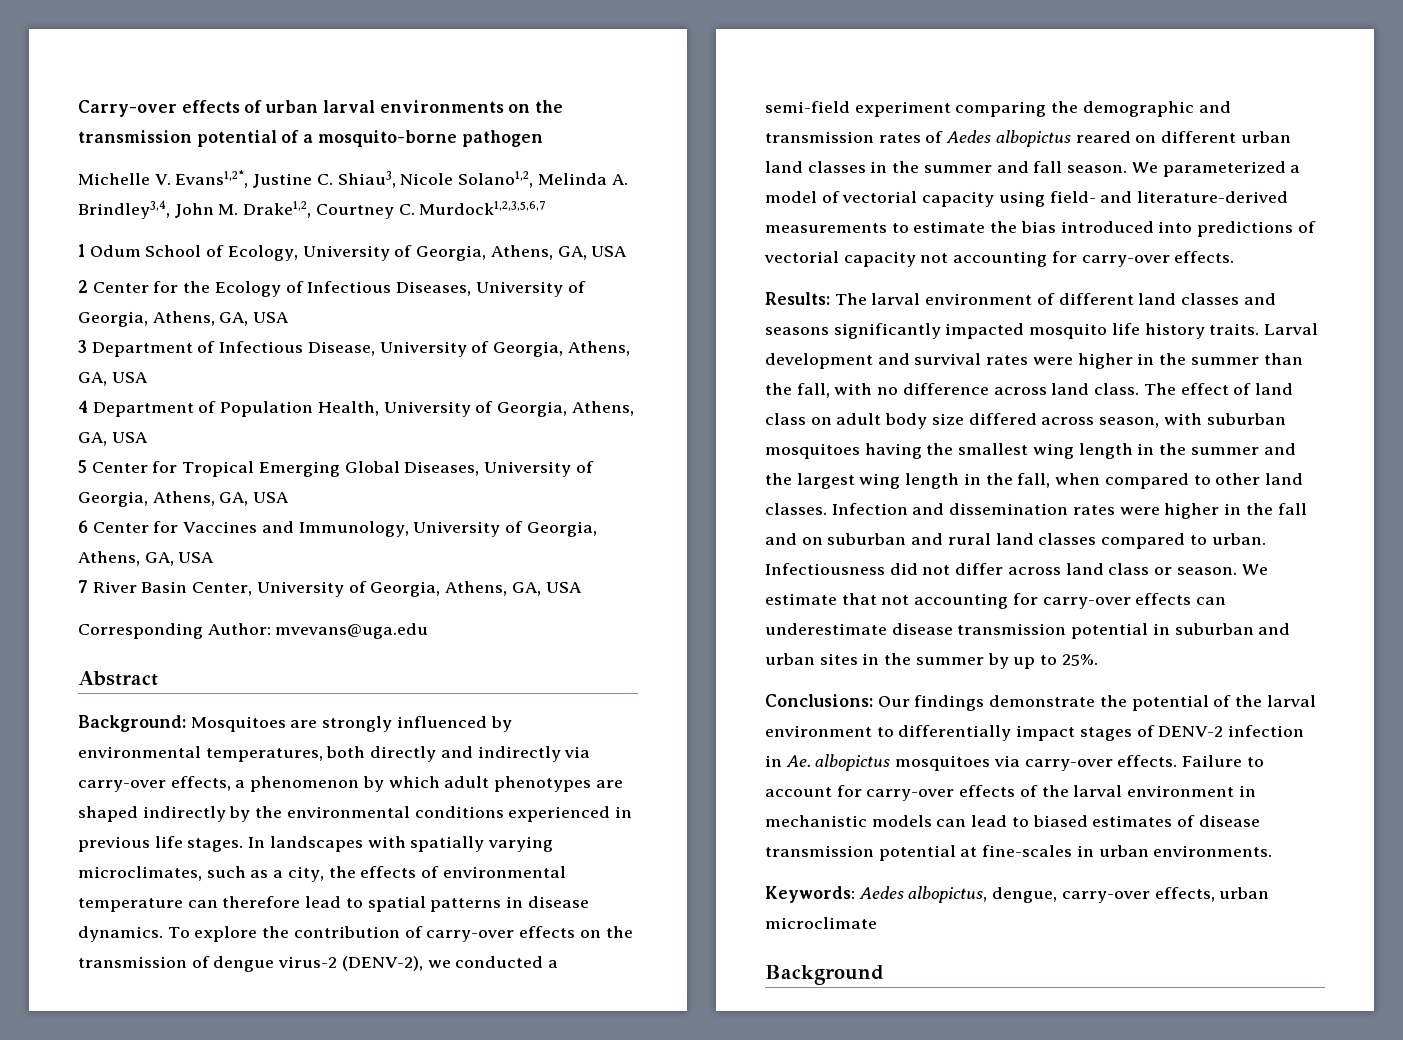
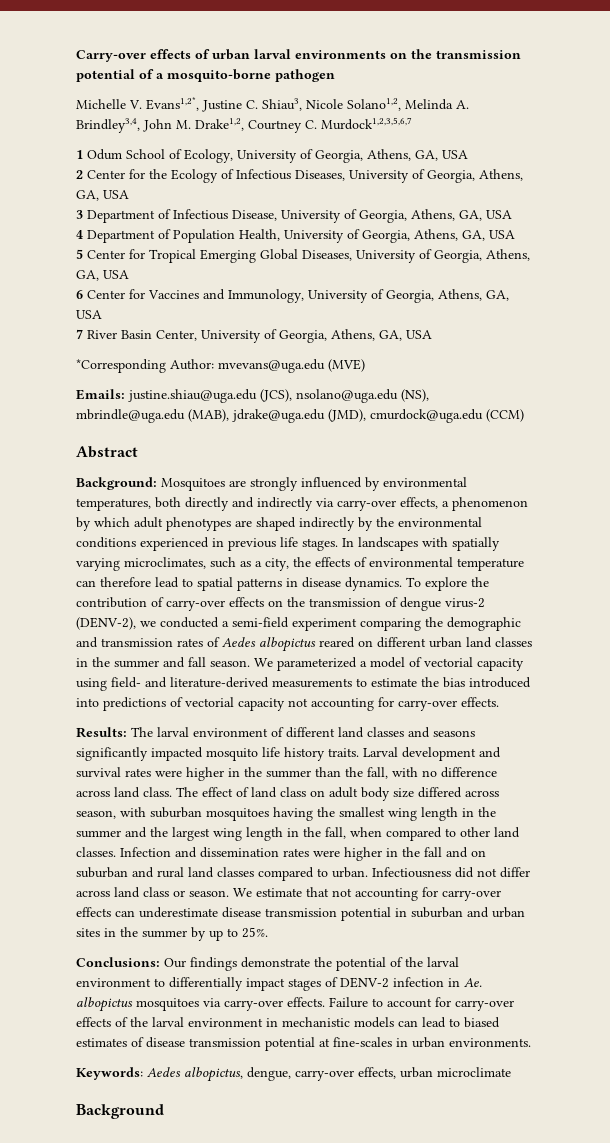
- Corresponding Author: mvevans@uga.edu
+ *Corresponding Author: mvevans@uga.edu (MVE)
+ Emails: justine.shiau@uga.edu (JCS), nsolano@uga.edu (NS), mbrindle@uga.edu (MAB), jdrake@uga.edu (JMD), cmurdock@uga.edu (CCM)

